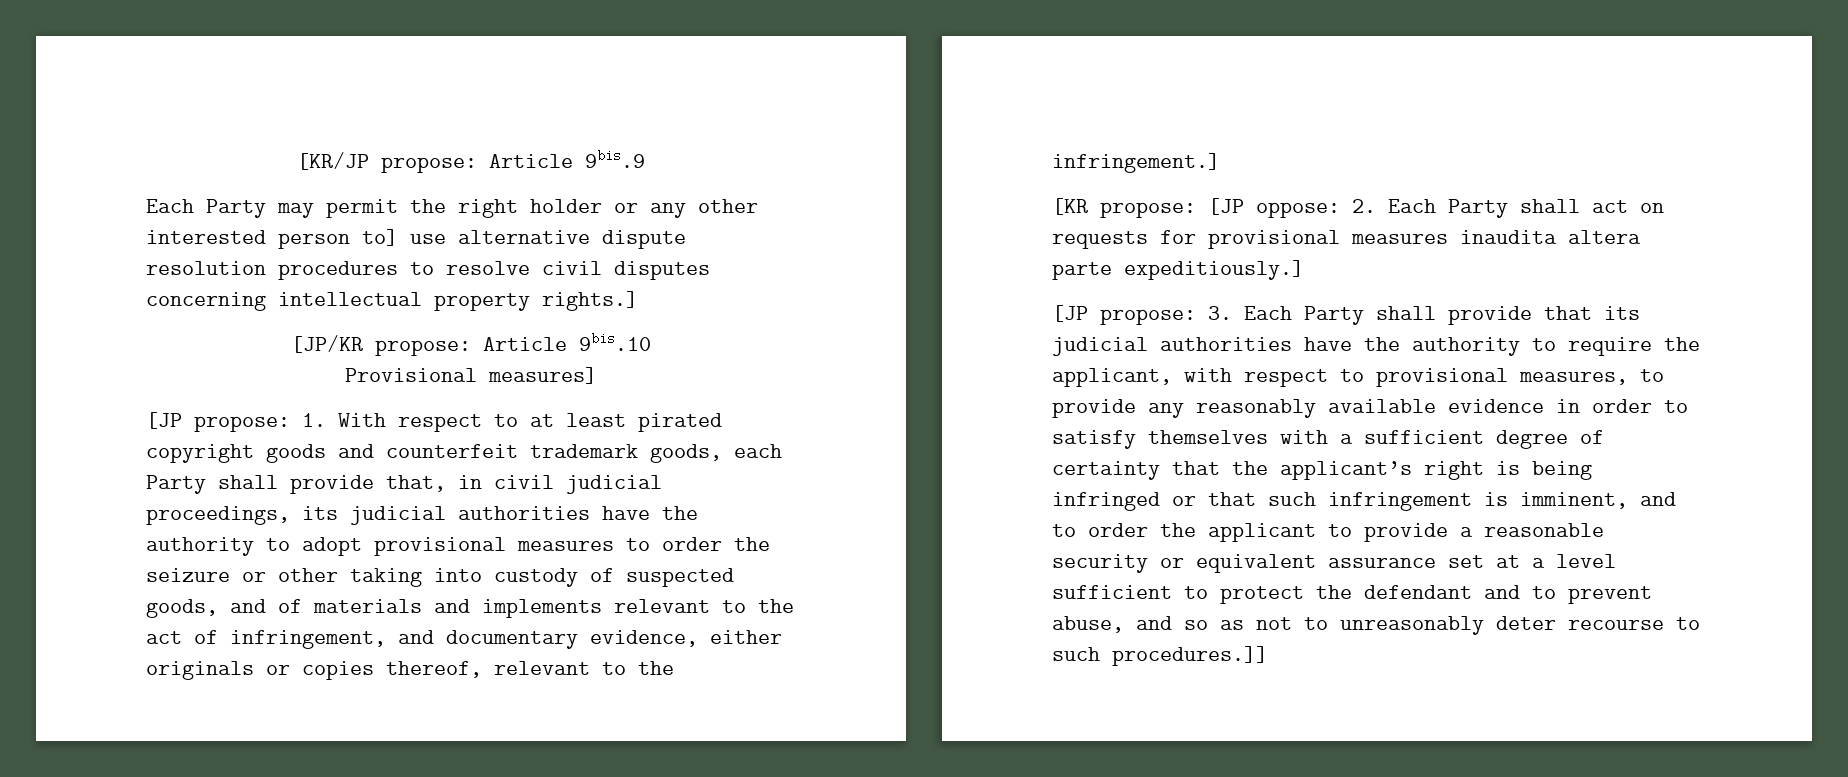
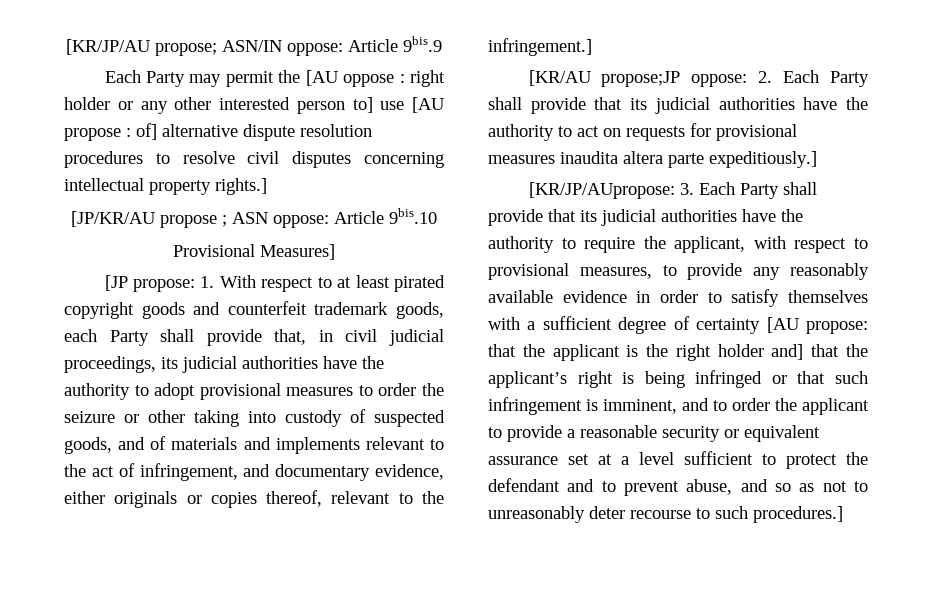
- [KR/JP propose: Article 9bis.9
+ [KR/JP/AU propose; ASN/IN oppose: Article 9bis.9
- Each Party may permit the right holder or any other interested person to] use alternative dispute resolution procedures to resolve civil disputes concerning intellectual property rights.]
+ Each Party may permit the [AU oppose : right holder or any other interested person to] use [AU propose : of] alternative dispute resolution procedures to resolve civil disputes concerning intellectual property rights.]
- [JP/KR propose: Article 9bis.10
+ [JP/KR/AU propose ; ASN oppose: Article 9bis.10
- Provisional measures]
+ Provisional Measures]
- [KR propose: [JP oppose: 2. Each Party shall act on requests for provisional measures inaudita altera parte expeditiously.]
- [JP propose:
+ [KR/AU propose;JP oppose: 2. Each Party shall provide that its judicial authorities have the authority to act on requests for provisional measures inaudita altera parte expeditiously.]
+ [KR/JP/AUpropose:
- 3. Each Party shall provide that its judicial authorities have the authority to require the applicant, with respect to provisional measures, to provide any reasonably available evidence in order to satisfy themselves with a sufficient degree of certainty that the applicant’s right is being infringed or that such infringement is imminent, and to order the applicant to provide a reasonable security or equivalent assurance set at a level sufficient to protect the defendant and to prevent abuse, and so as not to unreasonably deter recourse to such procedures.]]
+ 3. Each Party shall provide that its judicial authorities have the authority to require the applicant, with respect to provisional measures, to provide any reasonably available evidence in order to satisfy themselves with a sufficient degree of certainty [AU propose: that the applicant is the right holder and] that the applicant’s right is being infringed or that such infringement is imminent, and to order the applicant to provide a reasonable security or equivalent assurance set at a level sufficient to protect the defendant and to prevent abuse, and so as not to unreasonably deter recourse to such procedures.]

